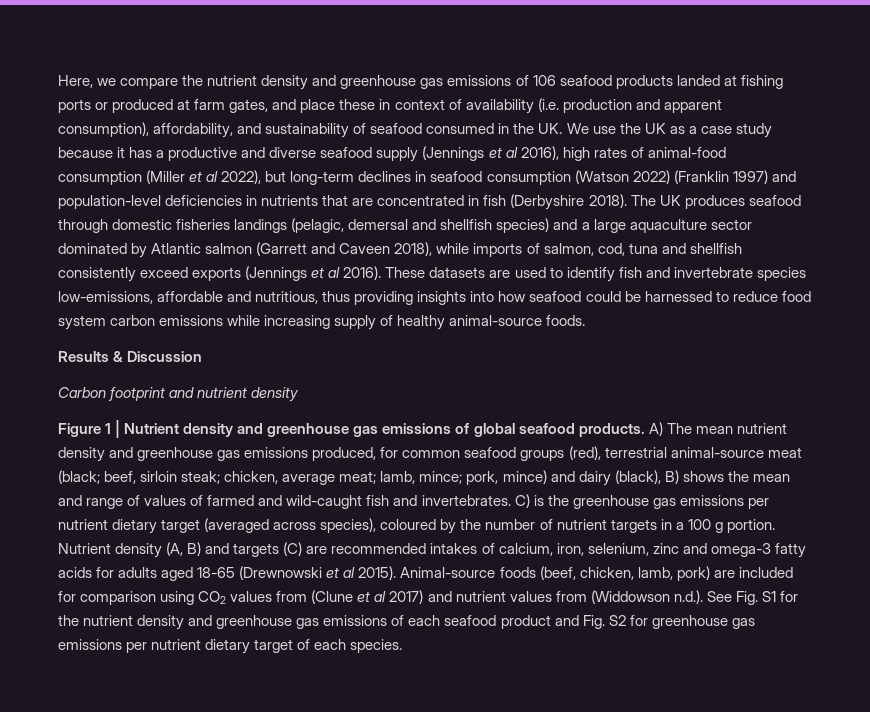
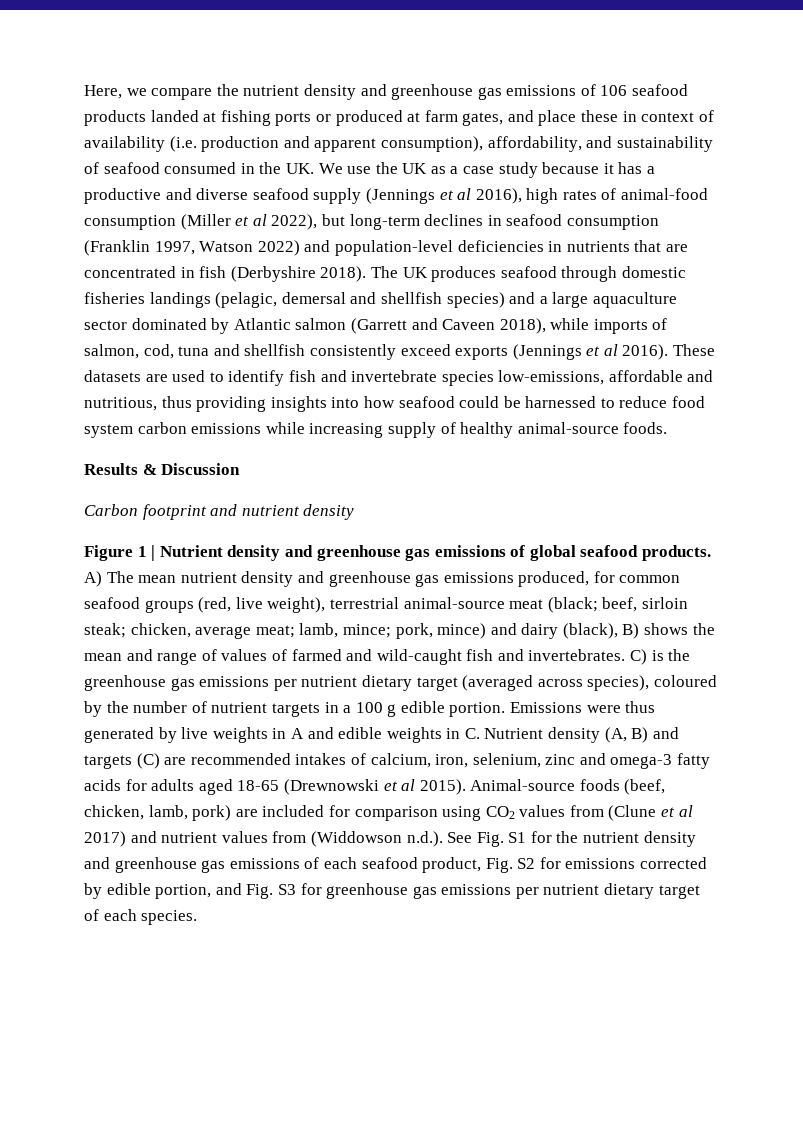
- Here, we compare the nutrient density and greenhouse gas emissions of 106 seafood products landed at fishing ports or produced at farm gates, and place these in context of availability (i.e. production and apparent consumption), affordability, and sustainability of seafood consumed in the UK. We use the UK as a case study because it has a productive and diverse seafood supply (Jennings et al 2016), high rates of animal-food consumption (Miller et al 2022), but long-term declines in seafood consumption (Watson 2022) (Franklin 1997) and population-level deficiencies in nutrients that are concentrated in fish (Derbyshire 2018).
+ Here, we compare the nutrient density and greenhouse gas emissions of 106 seafood products landed at fishing ports or produced at farm gates, and place these in context of availability (i.e. production and apparent consumption), affordability, and sustainability of seafood consumed in the UK. We use the UK as a case study because it has a productive and diverse seafood supply (Jennings et al 2016), high rates of animal-food consumption (Miller et al 2022), but long-term declines in seafood consumption (Franklin 1997, Watson 2022) and population-level deficiencies in nutrients that are concentrated in fish (Derbyshire 2018).
- A) The mean nutrient density and greenhouse gas emissions produced, for common seafood groups (red), terrestrial animal-source meat (black; beef, sirloin steak; chicken, average meat; lamb, mince; pork, mince) and dairy (black), B) shows the mean and range of values of farmed and wild-caught fish and invertebrates.
+ A) The mean nutrient density and greenhouse gas emissions produced, for common seafood groups (red, live weight), terrestrial animal-source meat (black; beef, sirloin steak; chicken, average meat; lamb, mince; pork, mince) and dairy (black), B) shows the mean and range of values of farmed and wild-caught fish and invertebrates.
- C) is the greenhouse gas emissions per nutrient dietary target (averaged across species), coloured by the number of nutrient targets in a 100 g portion. Nutrient density (A, B) and targets (C) are recommended intakes of calcium, iron, selenium, zinc and omega-3 fatty acids for adults aged 18-65 (Drewnowski et al 2015).
+ C) is the greenhouse gas emissions per nutrient dietary target (averaged across species), coloured by the number of nutrient targets in a 100 g edible portion. Emissions were thus generated by live weights in A and edible weights in C. Nutrient density (A, B) and targets (C) are recommended intakes of calcium, iron, selenium, zinc and omega-3 fatty acids for adults aged 18-65 (Drewnowski et al 2015).
- Animal-source foods (beef, chicken, lamb, pork) are included for comparison using CO2 values from (Clune et al 2017) and nutrient values from (Widdowson n.d.). See Fig. S1 for the nutrient density and greenhouse gas emissions of each seafood product and Fig. S2 for greenhouse gas emissions per nutrient dietary target of each species.
+ Animal-source foods (beef, chicken, lamb, pork) are included for comparison using CO2 values from (Clune et al 2017) and nutrient values from (Widdowson n.d.). See Fig. S1 for the nutrient density and greenhouse gas emissions of each seafood product, Fig. S2 for emissions corrected by edible portion, and Fig. S3 for greenhouse gas emissions per nutrient dietary target of each species.

